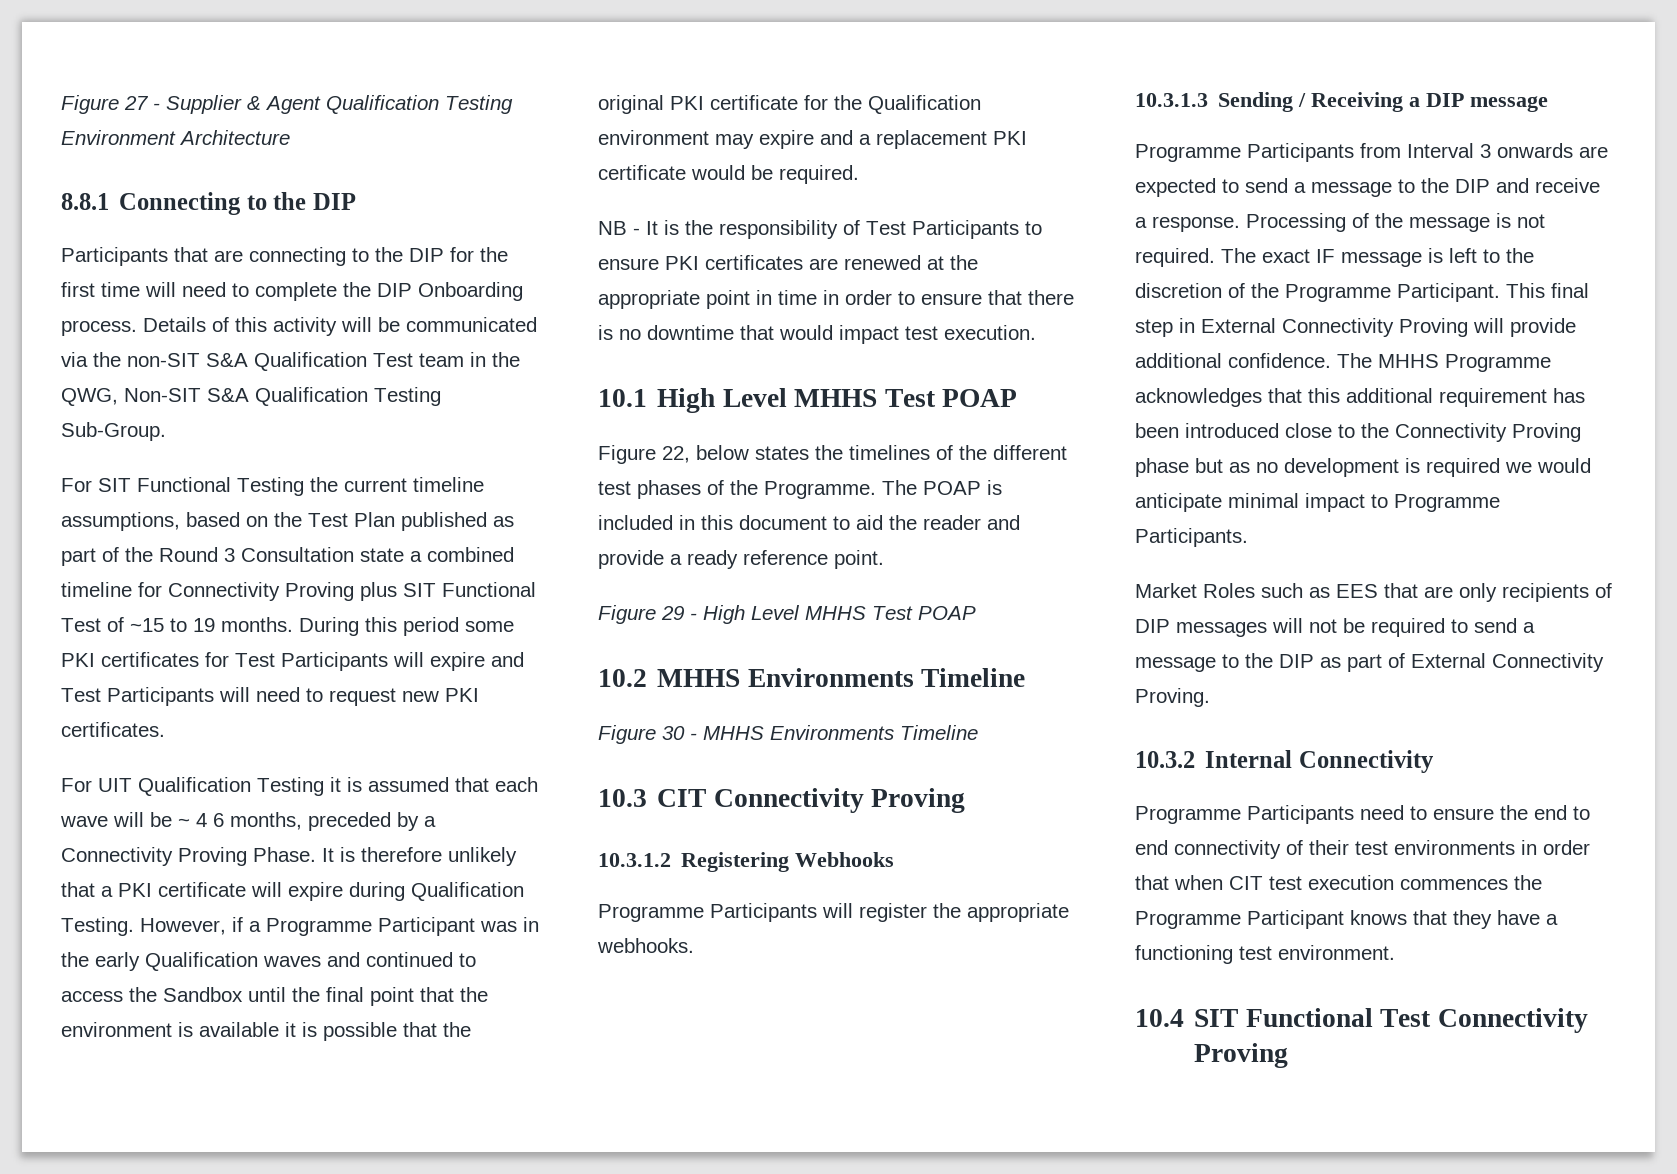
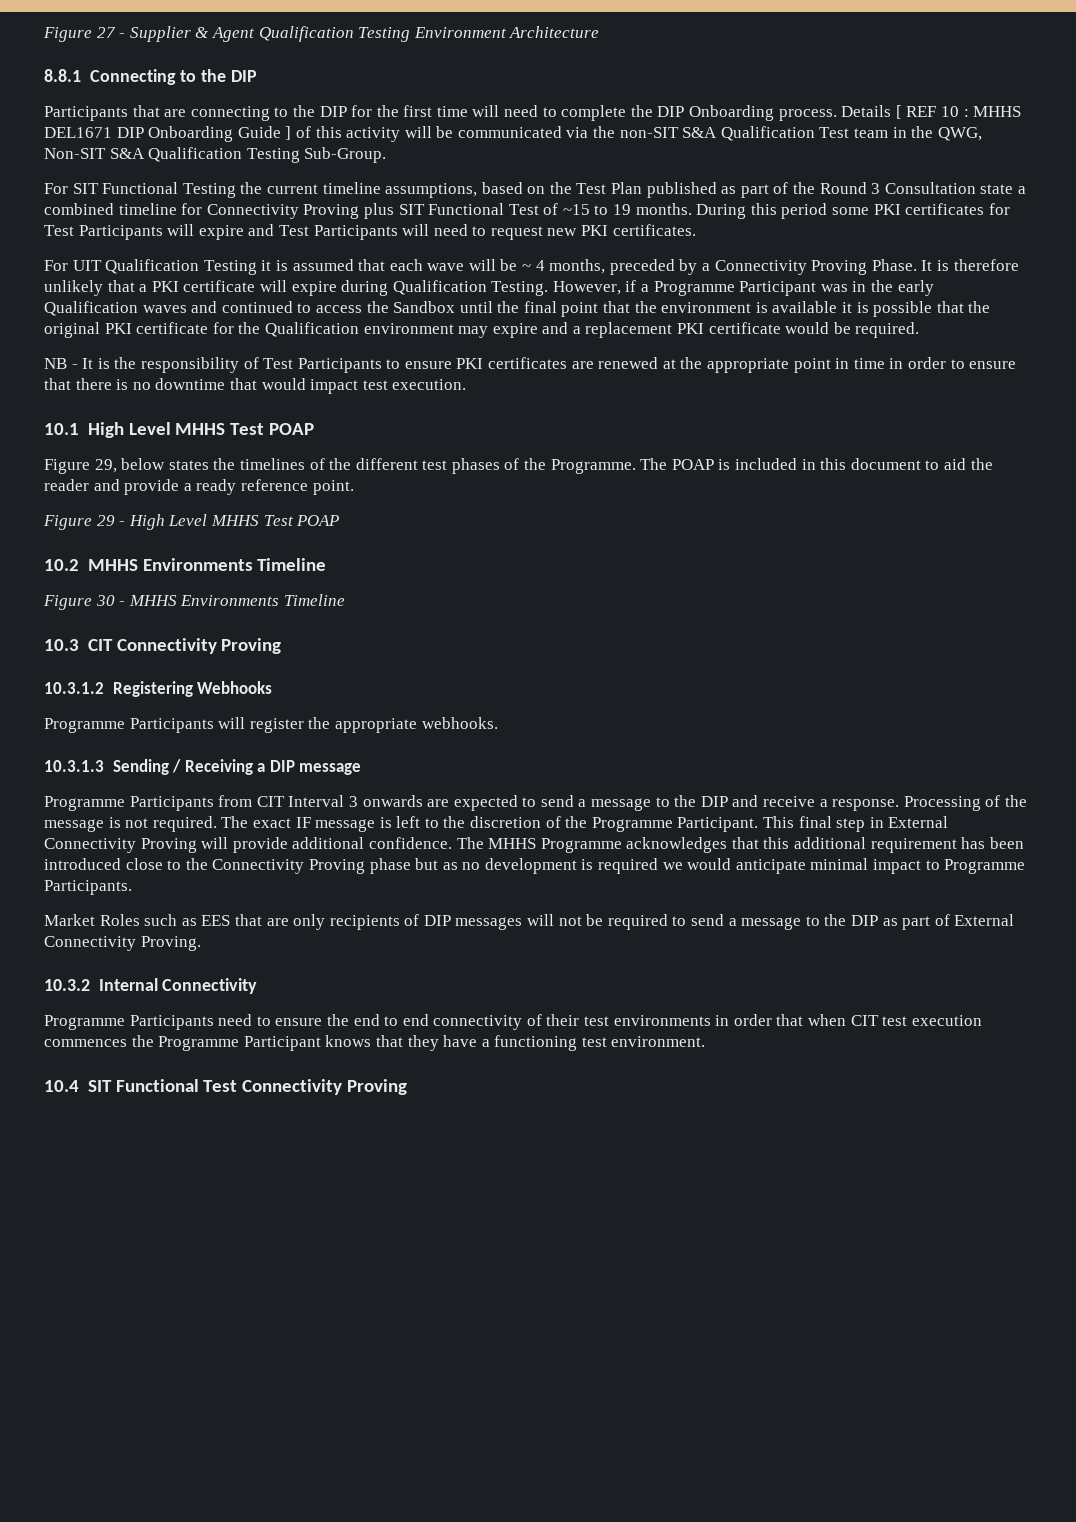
- Details of this activity will be communicated via the non-SIT S&A Qualification Test team in the QWG, Non-SIT S&A Qualification Testing Sub-Group.
+ Details [ REF 10 : MHHS DEL1671 DIP Onboarding Guide ] of this activity will be communicated via the non-SIT S&A Qualification Test team in the QWG, Non-SIT S&A Qualification Testing Sub-Group.
- For UIT Qualification Testing it is assumed that each wave will be ~ 4 6 months, preceded by a Connectivity Proving Phase.
+ For UIT Qualification Testing it is assumed that each wave will be ~ 4 months, preceded by a Connectivity Proving Phase.
- Figure 22, below states the timelines of the different test phases of the Programme.
+ Figure 29, below states the timelines of the different test phases of the Programme.
- Programme Participants from Interval 3 onwards are expected to send a message to the DIP and receive a response.
+ Programme Participants from CIT Interval 3 onwards are expected to send a message to the DIP and receive a response.

